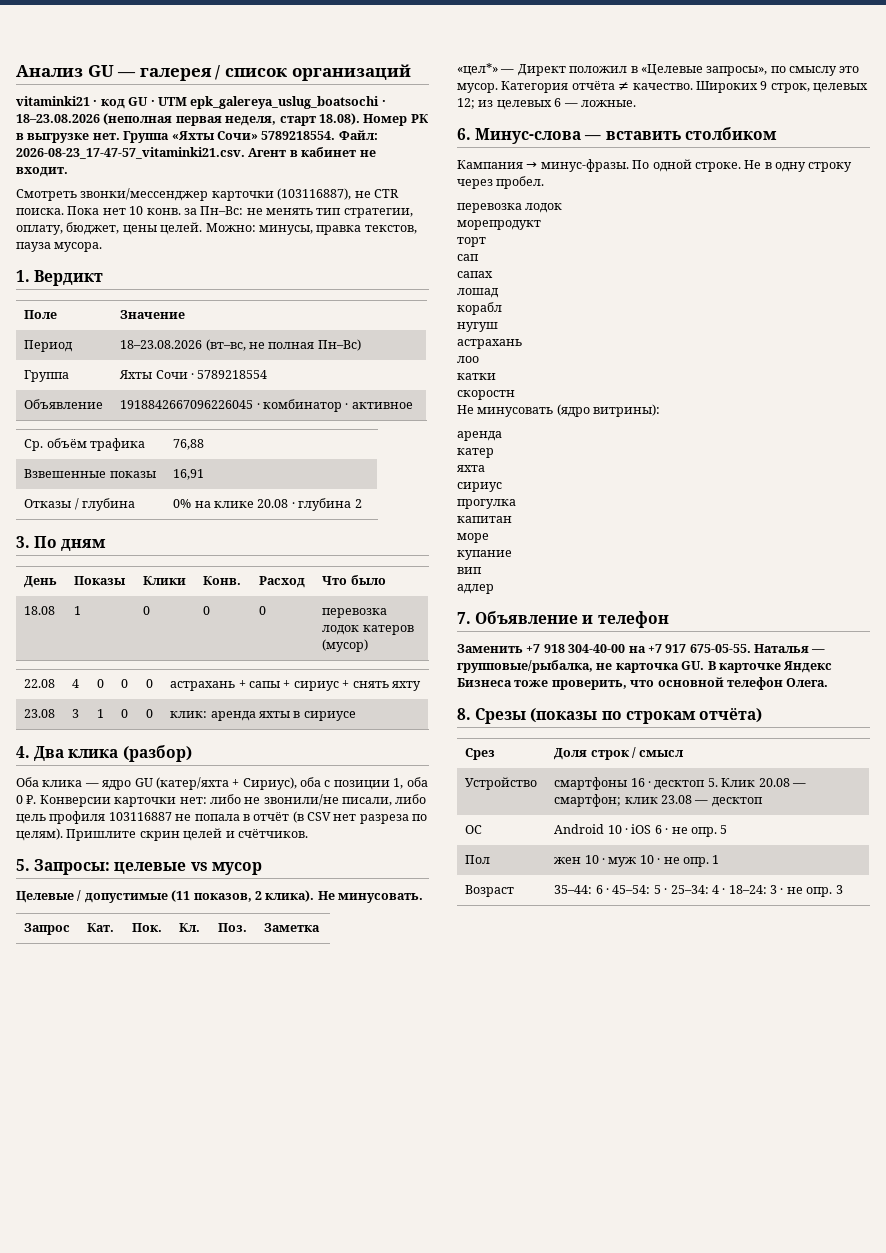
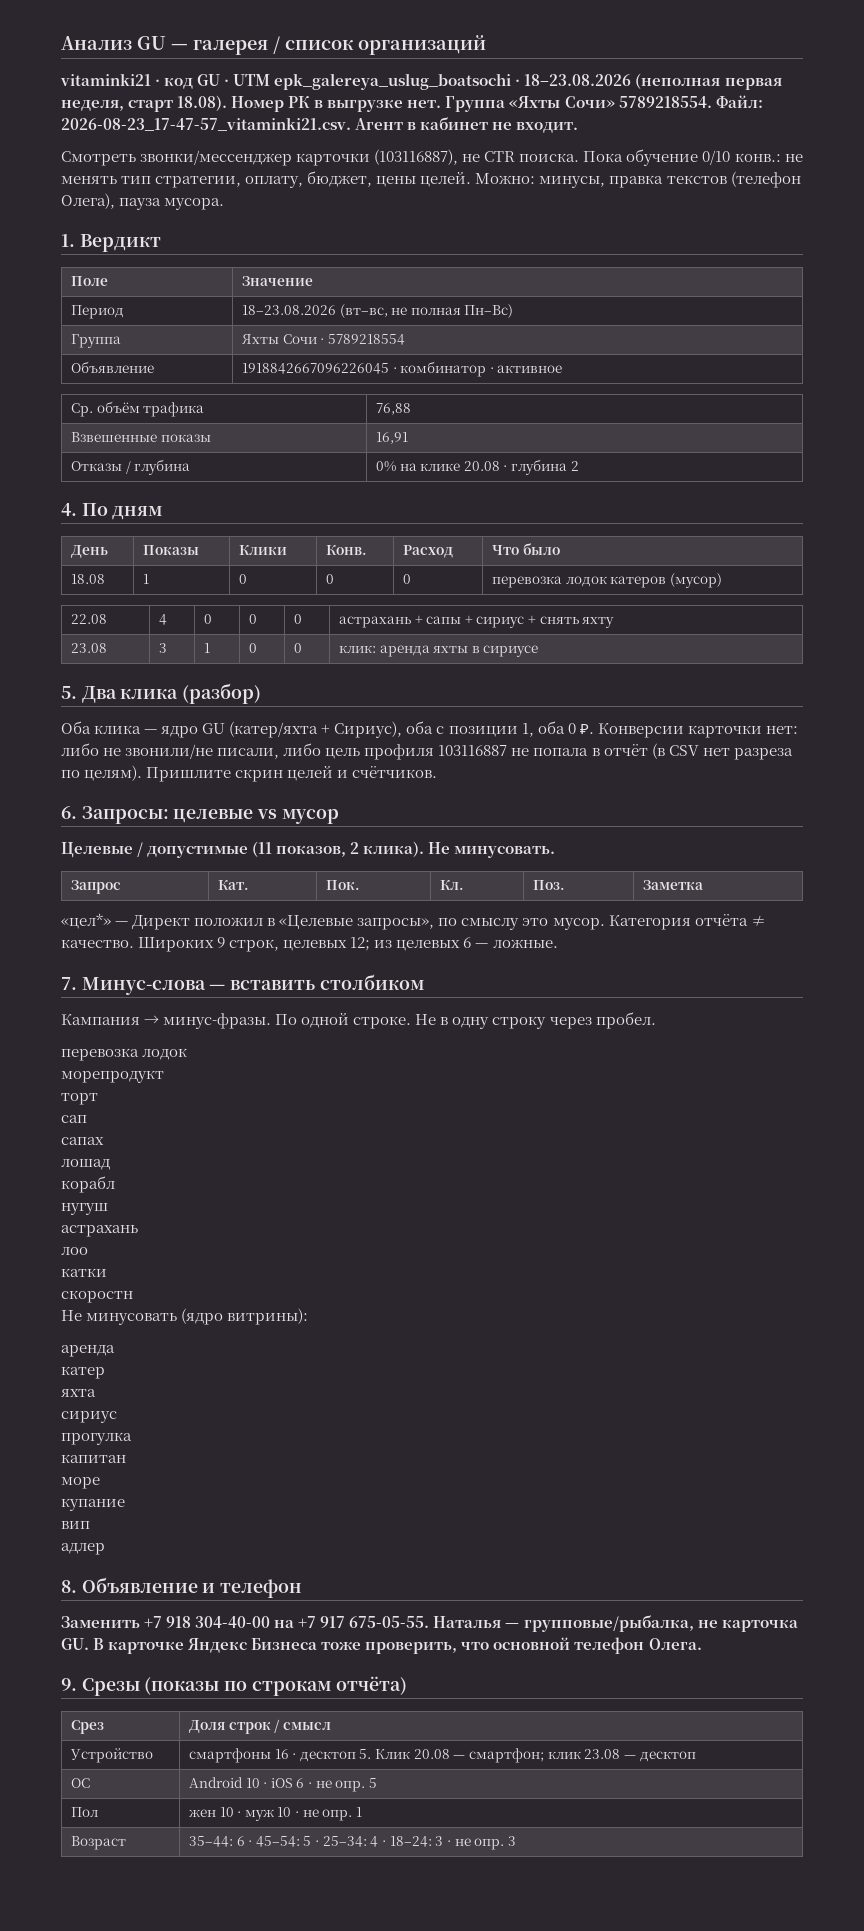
- Пока нет 10 конв. за Пн–Вс: не менять тип стратегии, оплату, бюджет, цены целей.
+ Пока обучение 0/10 конв.: не менять тип стратегии, оплату, бюджет, цены целей.
- Можно: минусы, правка текстов, пауза мусора.
+ Можно: минусы, правка текстов (телефон Олега), пауза мусора.
- 3. По дням
+ 4. По дням
- 4. Два клика (разбор)
+ 5. Два клика (разбор)
- 5. Запросы: целевые vs мусор
+ 6. Запросы: целевые vs мусор
- 6. Минус-слова — вставить столбиком
+ 7. Минус-слова — вставить столбиком
- 7. Объявление и телефон
+ 8. Объявление и телефон
- 8. Срезы (показы по строкам отчёта)
+ 9. Срезы (показы по строкам отчёта)

